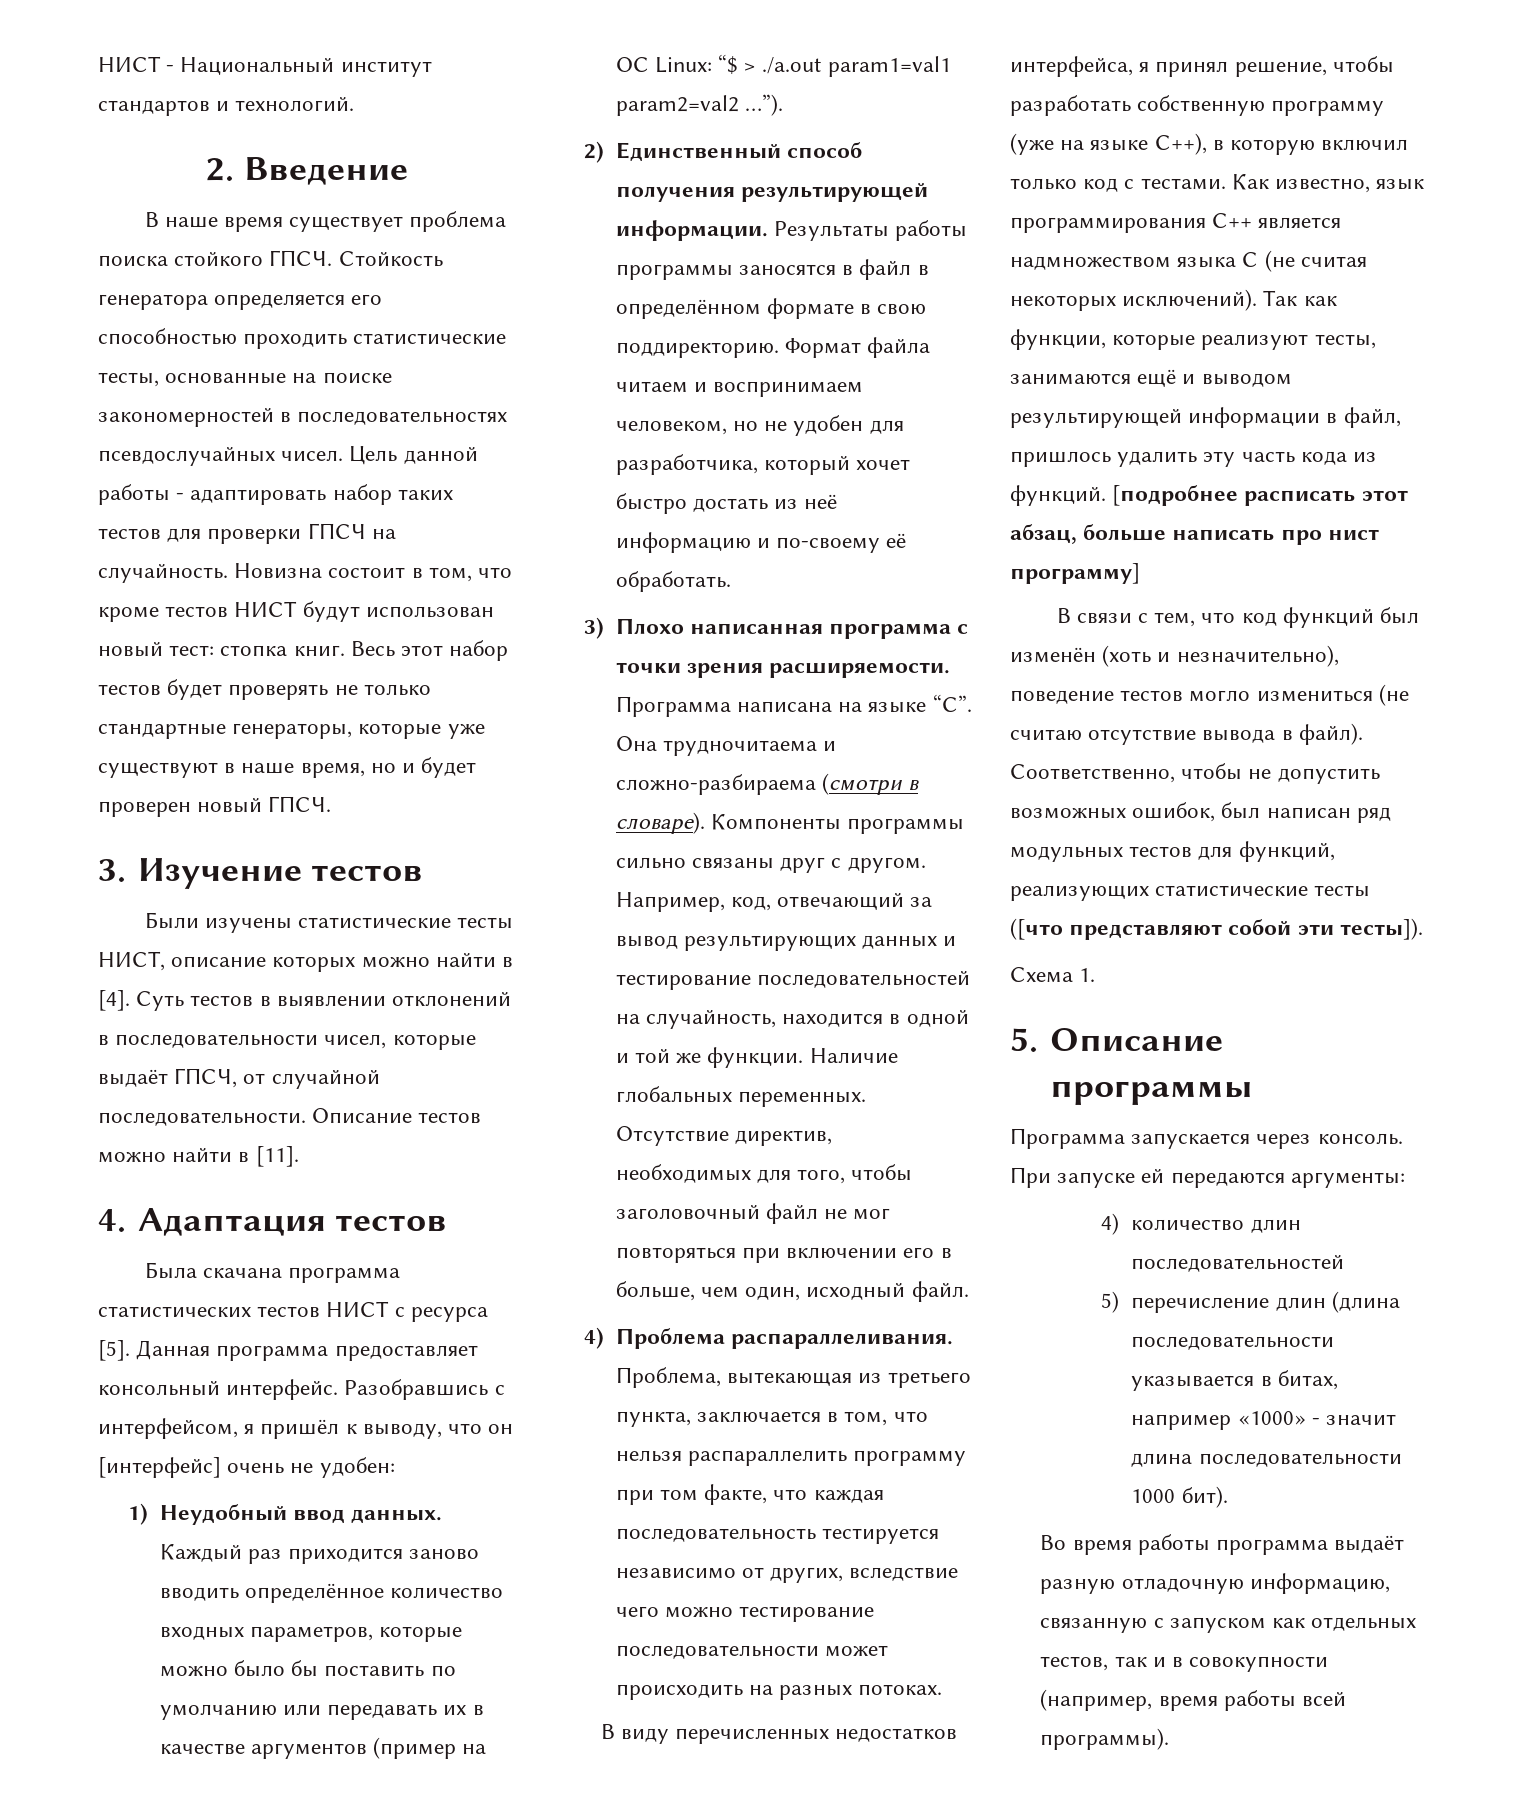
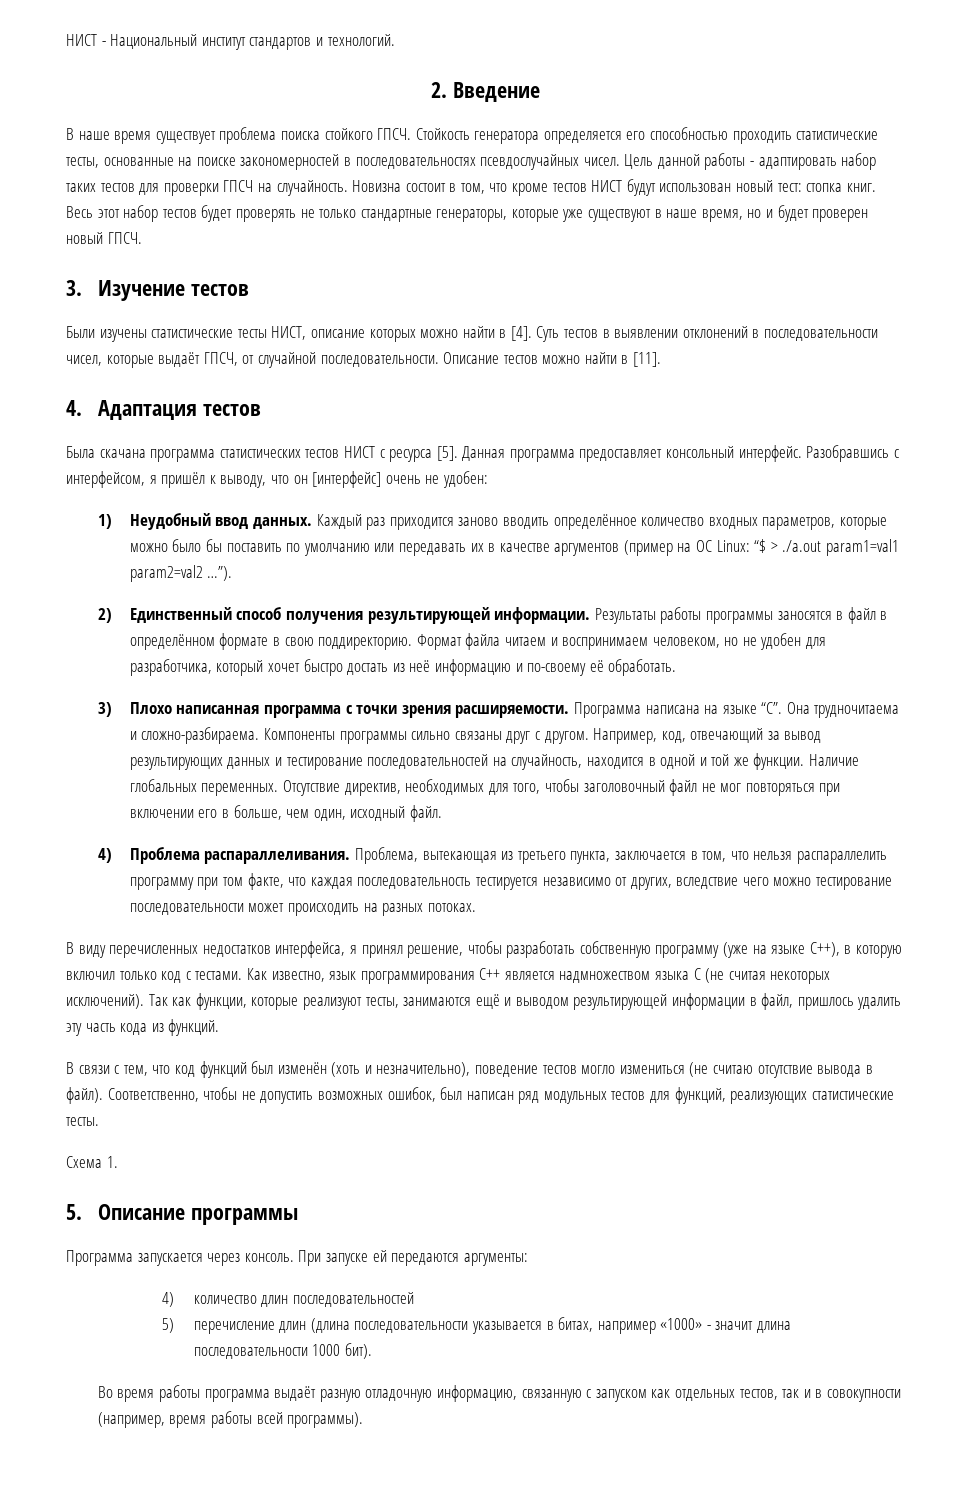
- Программа написана на языке “C”. Она трудночитаема и сложно-разбираема (смотри в словаре).
+ Программа написана на языке “C”. Она трудночитаема и сложно-разбираема.
- [подробнее расписать этот абзац, больше написать про нист программу]
- Соответственно, чтобы не допустить возможных ошибок, был написан ряд модульных тестов для функций, реализующих статистические тесты ([что представляют собой эти тесты]).
+ Соответственно, чтобы не допустить возможных ошибок, был написан ряд модульных тестов для функций, реализующих статистические тесты.

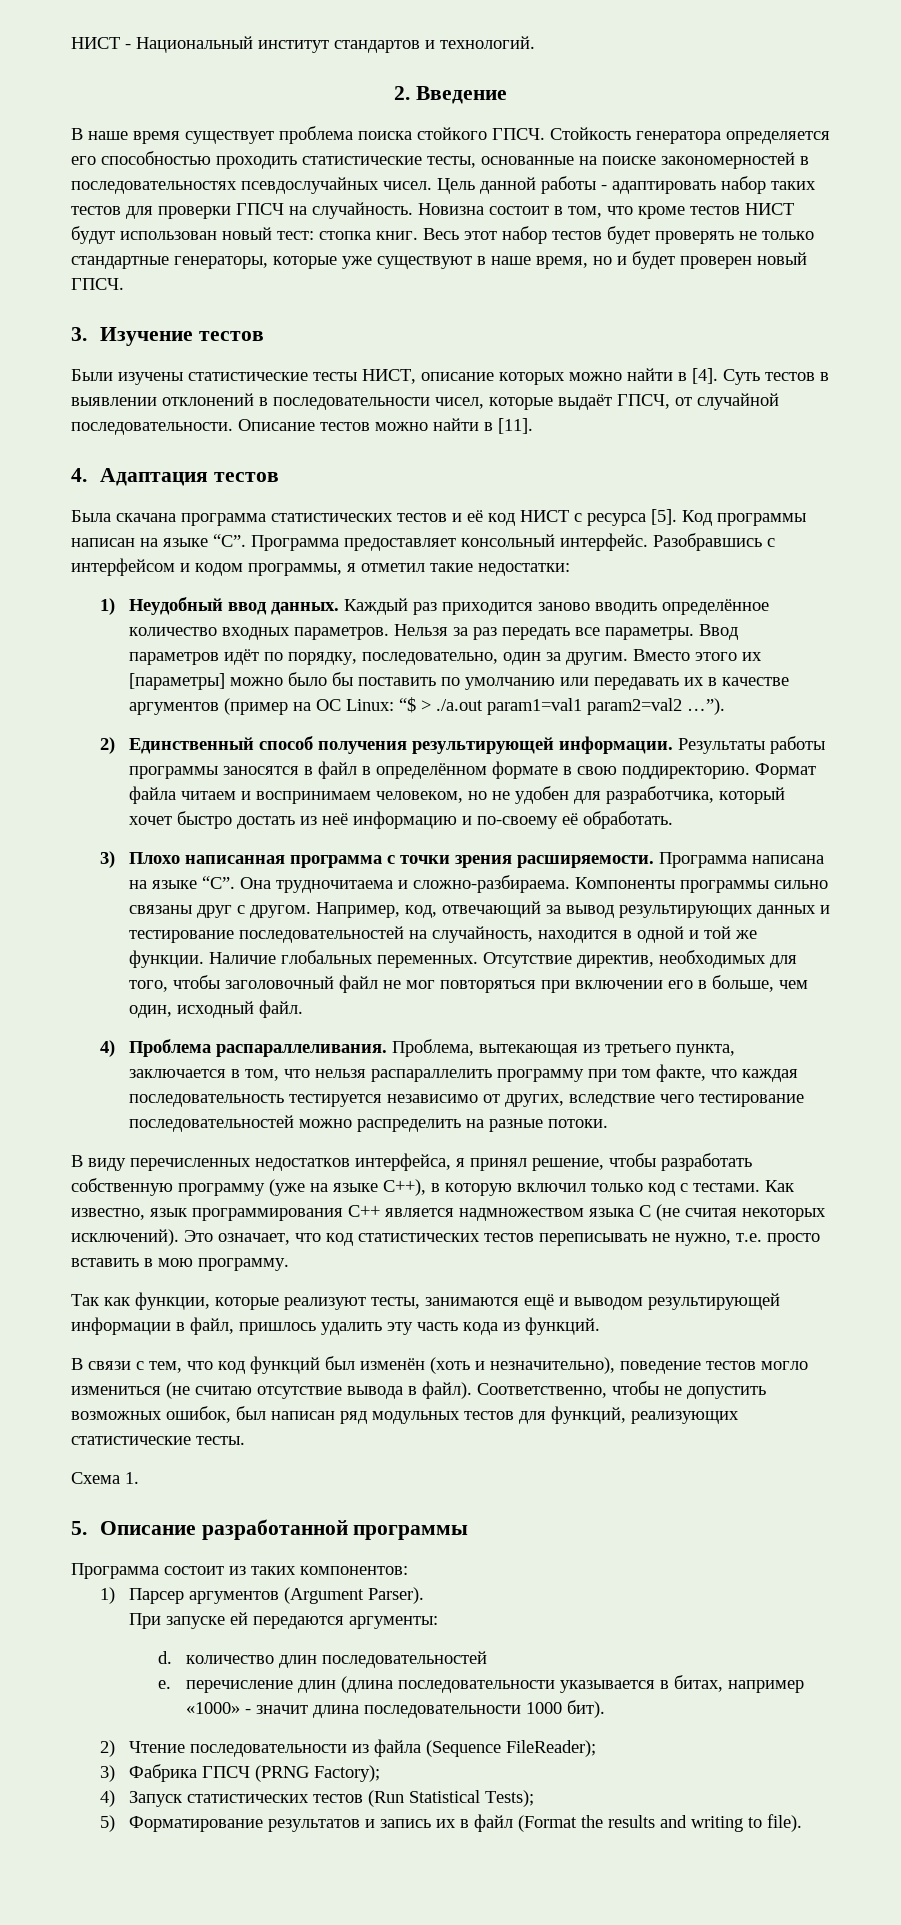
- Была скачана программа статистических тестов НИСТ с ресурса [5].
+ Была скачана программа статистических тестов и её код НИСТ с ресурса [5].
- Данная программа предоставляет консольный интерфейс.
+ Код программы написан на языке “C”. Программа предоставляет консольный интерфейс.
- Разобравшись с интерфейсом, я пришёл к выводу, что он [интерфейс] очень не удобен:
+ Разобравшись с интерфейсом и кодом программы, я отметил такие недостатки:
- Каждый раз приходится заново вводить определённое количество входных параметров, которые можно было бы поставить по умолчанию или передавать их в качестве аргументов (пример на ОС Linux: “$ > ./a.out param1=val1 param2=val2 …”).
+ Каждый раз приходится заново вводить определённое количество входных параметров. Нельзя за раз передать все параметры. Ввод параметров идёт по порядку, последовательно, один за другим. Вместо этого их [параметры] можно было бы поставить по умолчанию или передавать их в качестве аргументов (пример на ОС Linux: “$ > ./a.out param1=val1 param2=val2 …”).
- Проблема, вытекающая из третьего пункта, заключается в том, что нельзя распараллелить программу при том факте, что каждая последовательность тестируется независимо от других, вследствие чего можно тестирование последовательности может происходить на разных потоках.
+ Проблема, вытекающая из третьего пункта, заключается в том, что нельзя распараллелить программу при том факте, что каждая последовательность тестируется независимо от других, вследствие чего тестирование последовательностей можно распределить на разные потоки.
- Как известно, язык программирования С++ является надмножеством языка С (не считая некоторых исключений). Так как функции, которые реализуют тесты, занимаются ещё и выводом результирующей информации в файл, пришлось удалить эту часть кода из функций.
+ Как известно, язык программирования С++ является надмножеством языка С (не считая некоторых исключений). Это означает, что код статистических тестов переписывать не нужно, т.е. просто вставить в мою программу.
+ Так как функции, которые реализуют тесты, занимаются ещё и выводом результирующей информации в файл, пришлось удалить эту часть кода из функций.
- 5. Описание программы
+ 5. Описание разработанной программы
- Программа запускается через консоль. При запуске ей передаются аргументы:
+ Программа состоит из таких компонентов:
+ 1) Парсер аргументов (Argument Parser).
+ При запуске ей передаются аргументы:
- 4) количество длин последовательностей
+ d. количество длин последовательностей
- 5) перечисление длин (длина последовательности указывается в битах, например «1000» - значит длина последовательности 1000 бит).
+ e. перечисление длин (длина последовательности указывается в битах, например «1000» - значит длина последовательности 1000 бит).
- Во время работы программа выдаёт разную отладочную информацию, связанную с запуском как отдельных тестов, так и в совокупности (например, время работы всей программы).
+ 2) Чтение последовательности из файла (Sequence FileReader);
+ 3) Фабрика ГПСЧ (PRNG Factory);
+ 4) Запуск статистических тестов (Run Statistical Tests);
+ 5) Форматирование результатов и запись их в файл (Format the results and writing to file).

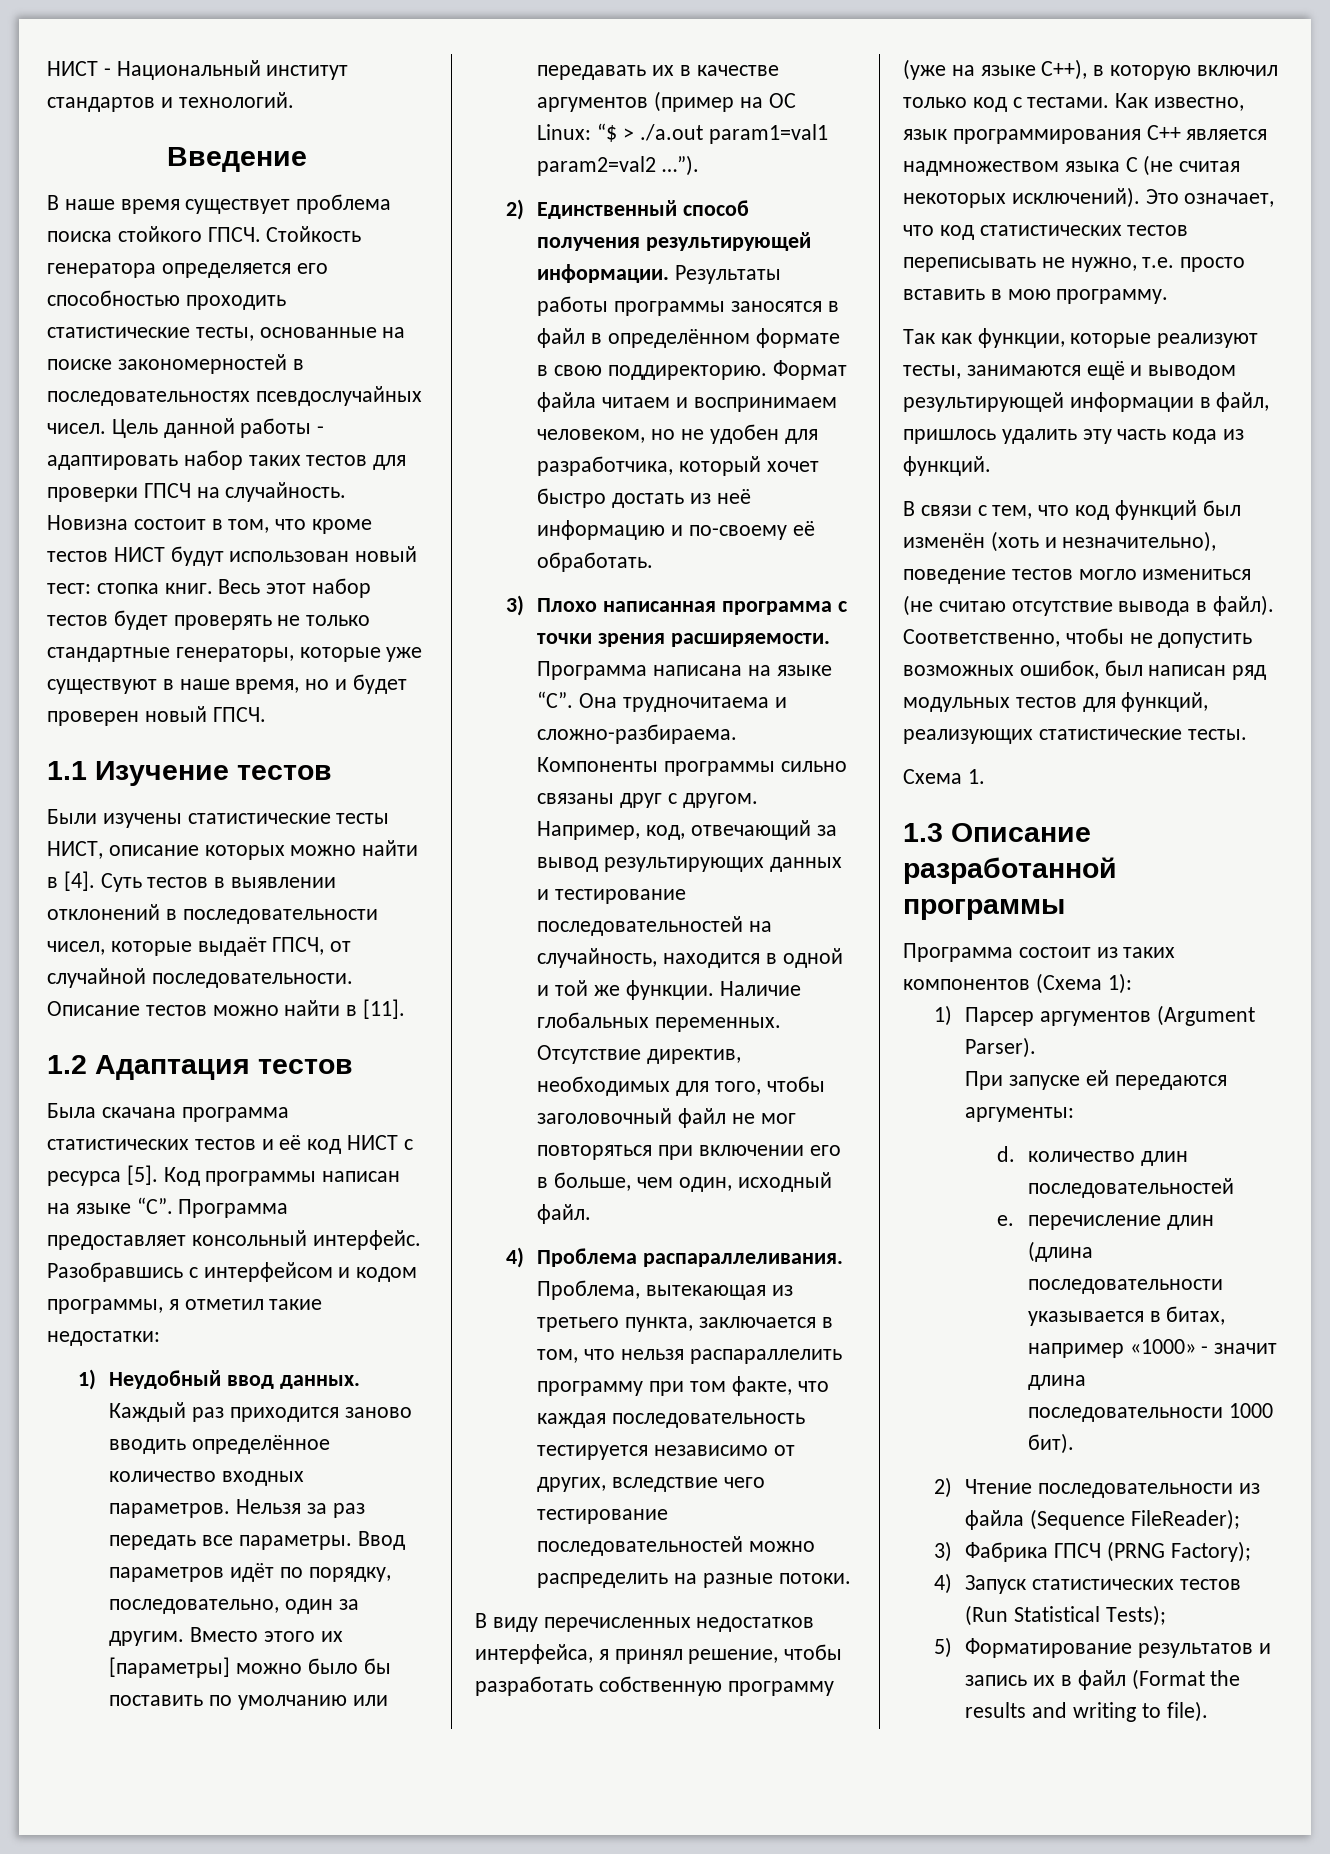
- 2. Введение
+ Введение
- 3. Изучение тестов
+ 1.1 Изучение тестов
- 4. Адаптация тестов
+ 1.2 Адаптация тестов
- 5. Описание разработанной программы
+ 1.3 Описание разработанной программы
- Программа состоит из таких компонентов:
+ Программа состоит из таких компонентов (Схема 1):

